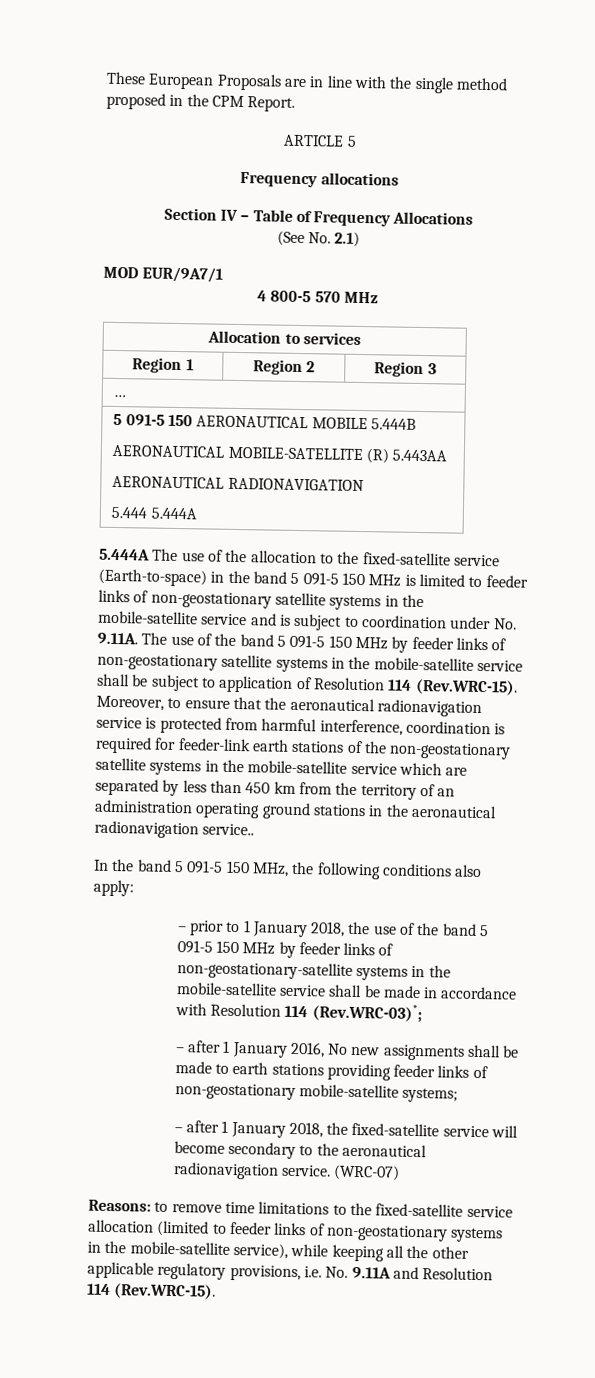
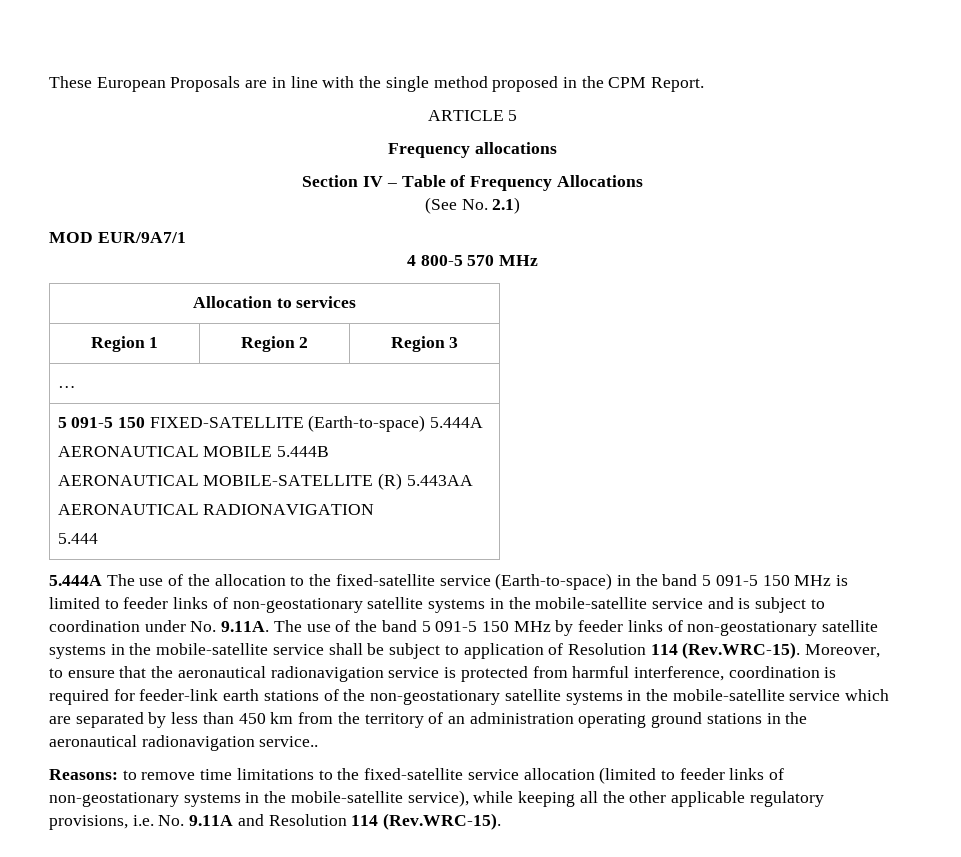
- 5 091-5 150 AERONAUTICAL MOBILE 5.444B
+ 5 091-5 150 FIXED-SATELLITE (Earth-to-space) 5.444A
+ AERONAUTICAL MOBILE 5.444B
  AERONAUTICAL MOBILE-SATELLITE (R) 5.443AA
  AERONAUTICAL RADIONAVIGATION
- 5.444 5.444A
+ 5.444
- In the band 5 091-5 150 MHz, the following conditions also apply:
- – prior to 1 January 2018, the use of the band 5 091-5 150 MHz by feeder links of non-geostationary-satellite systems in the mobile-satellite service shall be made in accordance with Resolution 114 (Rev.WRC-03)*;
- – after 1 January 2016, No new assignments shall be made to earth stations providing feeder links of non-geostationary mobile-satellite systems;
- – after 1 January 2018, the fixed-satellite service will become secondary to the aeronautical radionavigation service. (WRC-07)

